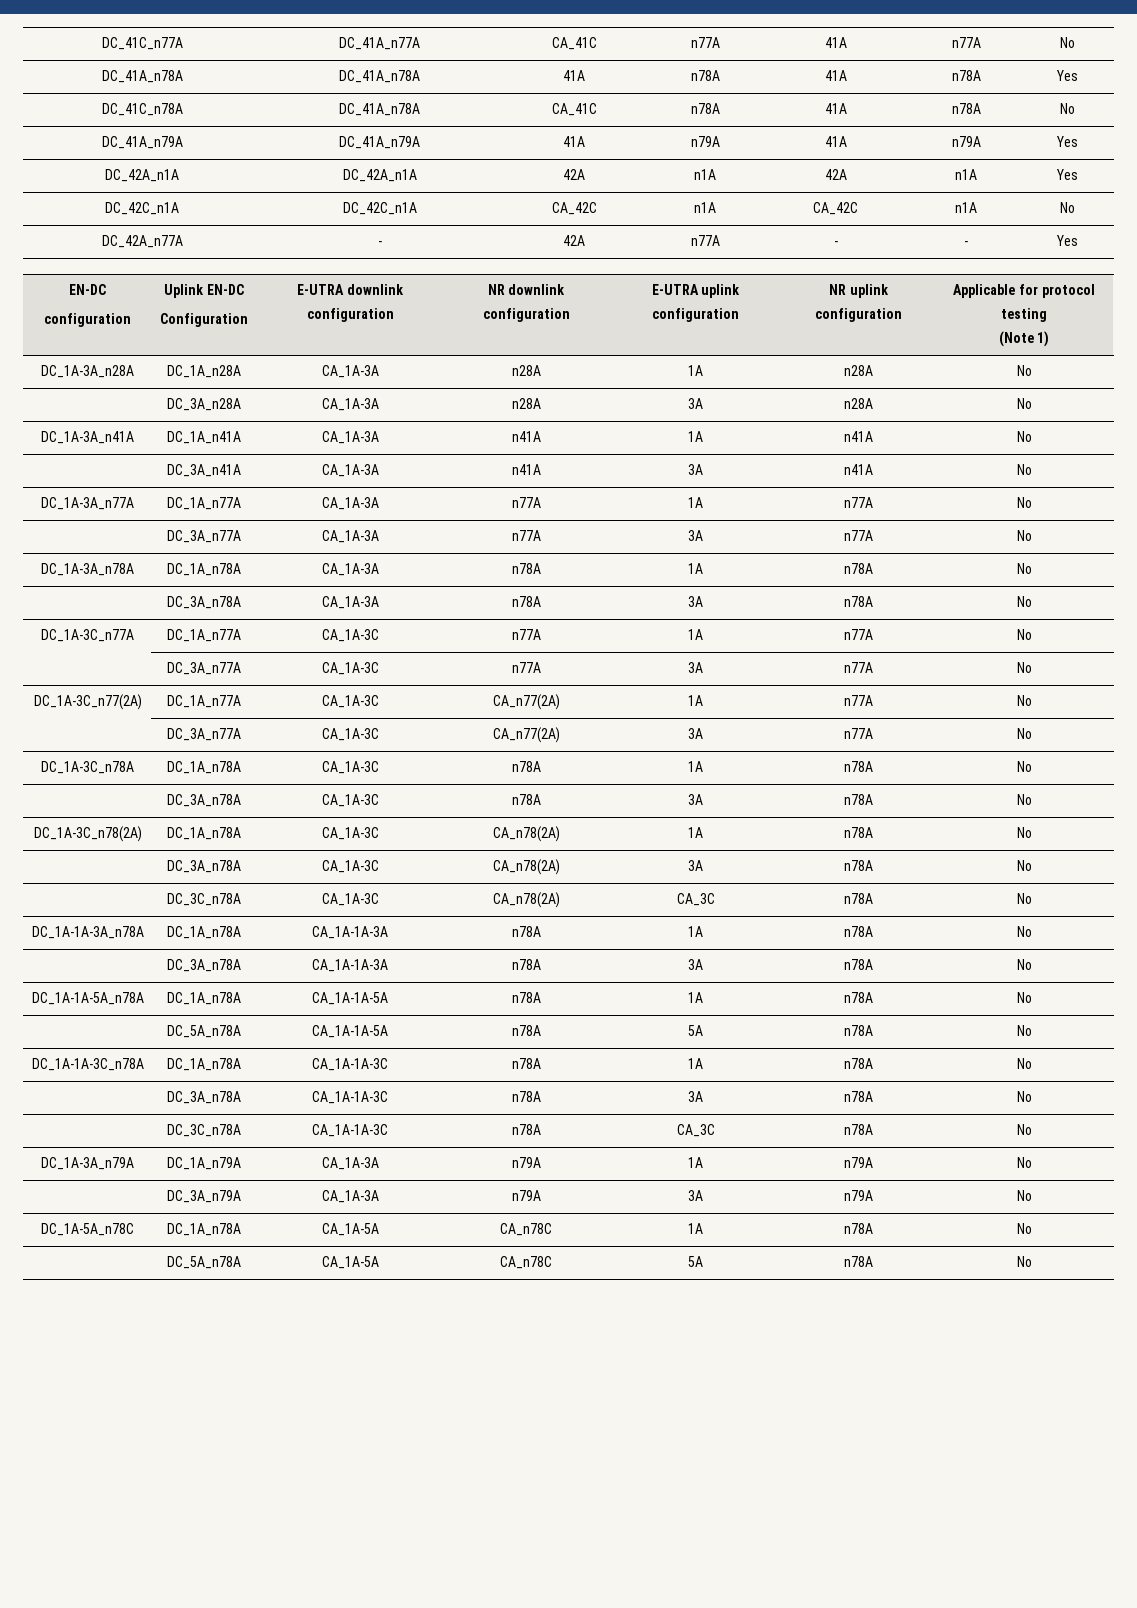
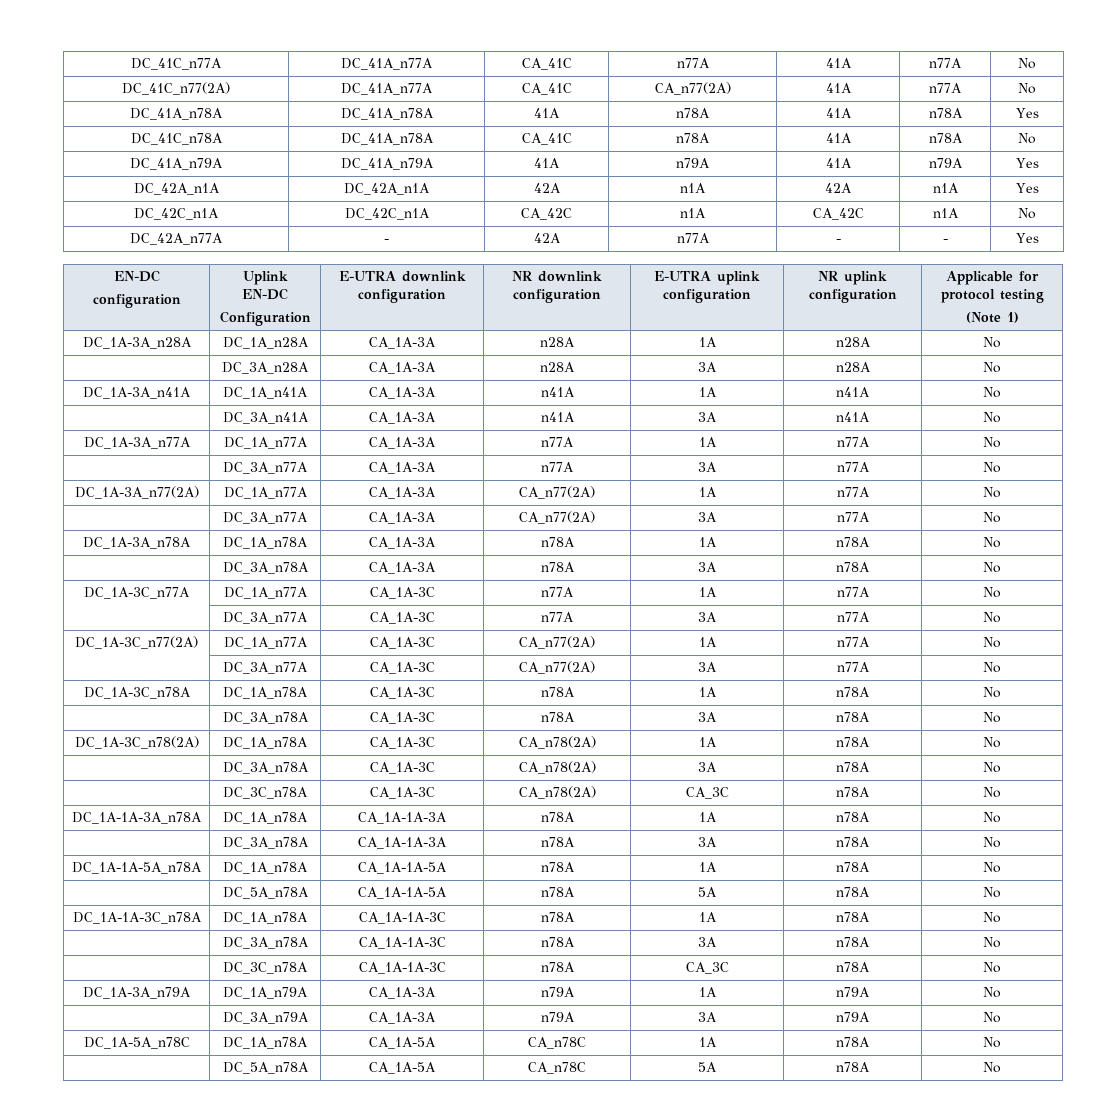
+ DC_41C_n77(2A) | DC_41A_n77A | CA_41C | CA_n77(2A) | 41A | n77A | No
+ DC_1A-3A_n77(2A) | DC_1A_n77A | CA_1A-3A | CA_n77(2A) | 1A | n77A | No
+ | DC_3A_n77A | CA_1A-3A | CA_n77(2A) | 3A | n77A | No

